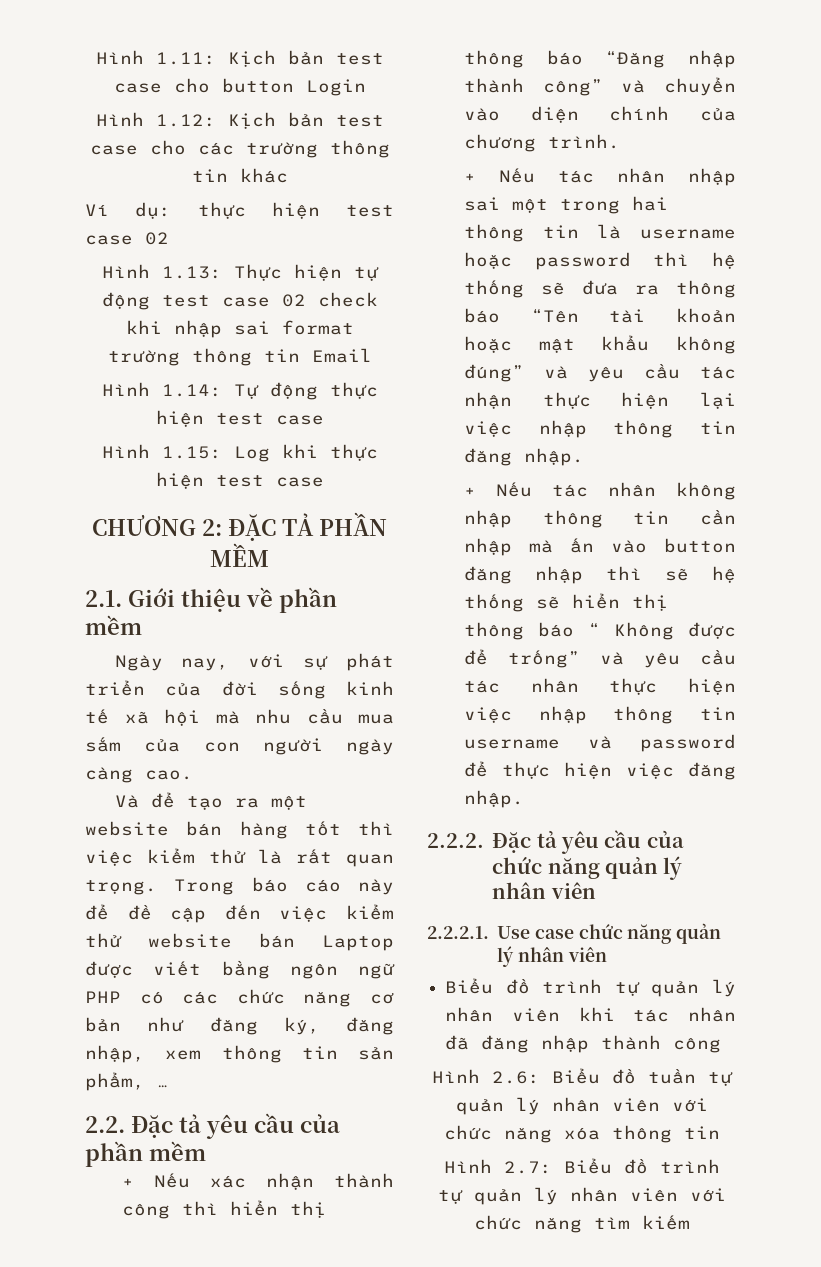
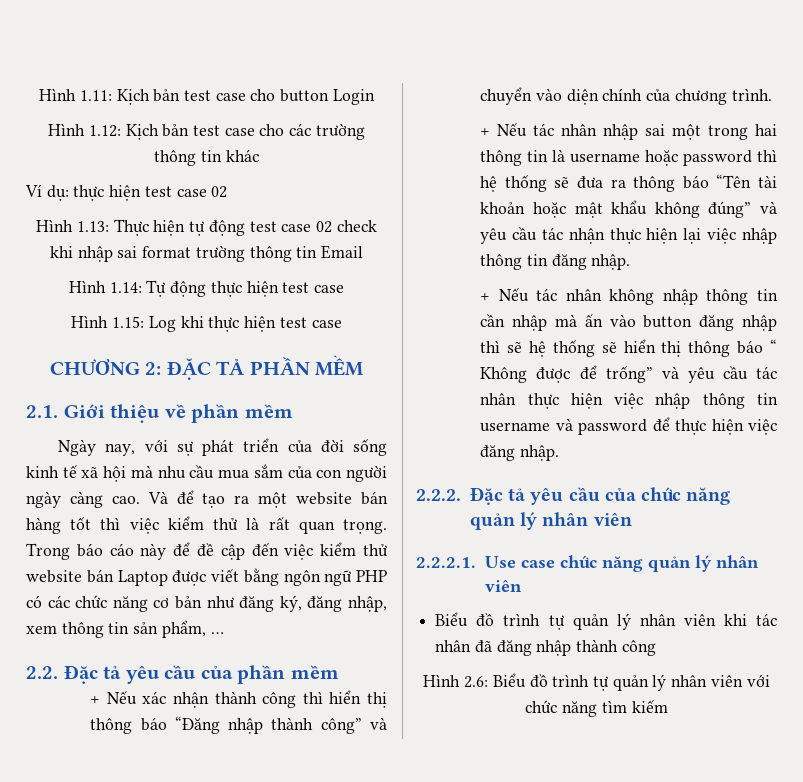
- Ngày nay, với sự phát triển của đời sống kinh tế xã hội mà nhu cầu mua sắm của con người ngày càng cao.
- Và để tạo ra một website bán hàng tốt thì việc kiểm thử là rất quan trọng.
+ Ngày nay, với sự phát triển của đời sống kinh tế xã hội mà nhu cầu mua sắm của con người ngày càng cao. Và để tạo ra một website bán hàng tốt thì việc kiểm thử là rất quan trọng.
- Hình 2.6: Biểu đồ tuần tự quản lý nhân viên với chức năng xóa thông tin
- Hình 2.7: Biểu đồ trình tự quản lý nhân viên với chức năng tìm kiếm
+ Hình 2.6: Biểu đồ trình tự quản lý nhân viên với chức năng tìm kiếm

